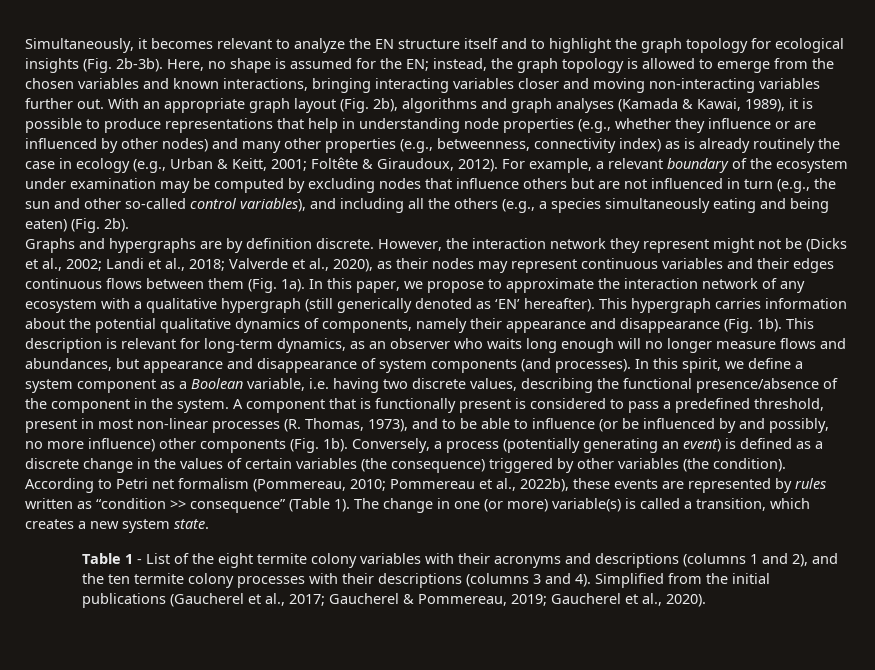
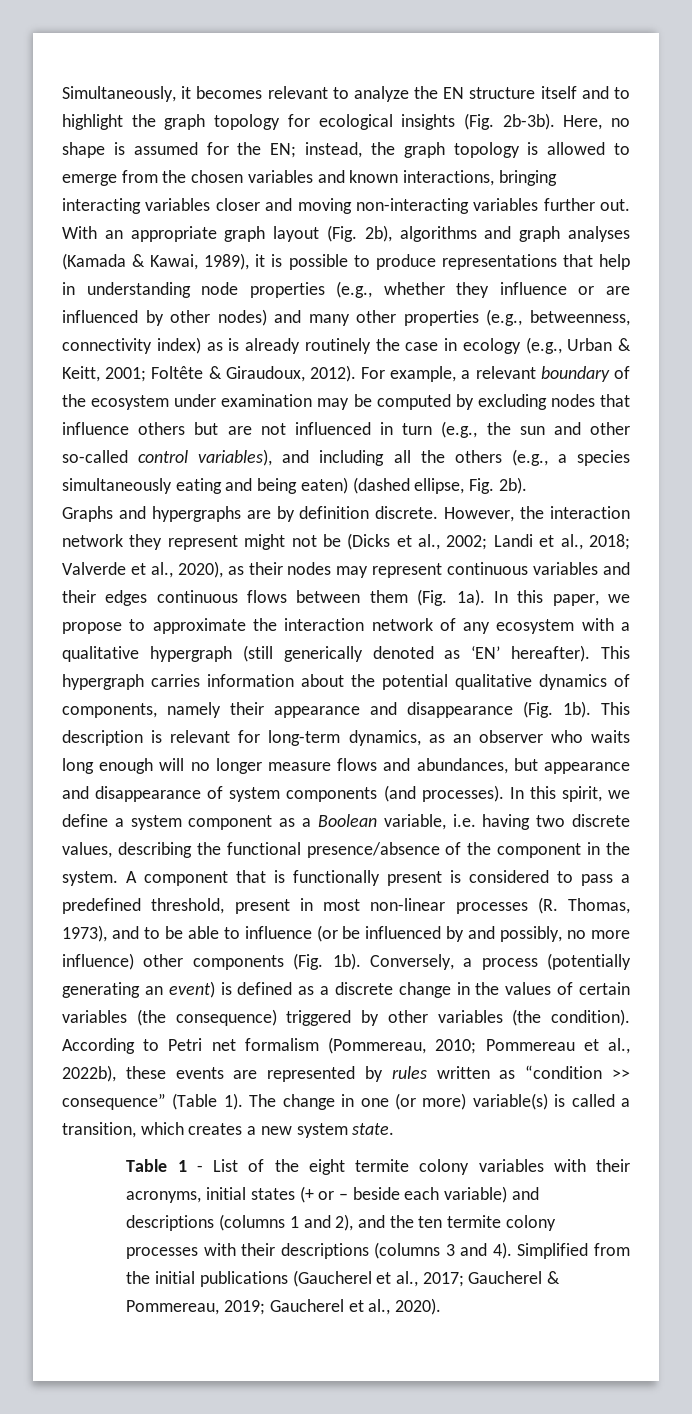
- For example, a relevant boundary of the ecosystem under examination may be computed by excluding nodes that influence others but are not influenced in turn (e.g., the sun and other so-called control variables), and including all the others (e.g., a species simultaneously eating and being eaten) (Fig. 2b).
+ For example, a relevant boundary of the ecosystem under examination may be computed by excluding nodes that influence others but are not influenced in turn (e.g., the sun and other so-called control variables), and including all the others (e.g., a species simultaneously eating and being eaten) (dashed ellipse, Fig. 2b).
- Table 1 - List of the eight termite colony variables with their acronyms and descriptions (columns 1 and 2), and the ten termite colony processes with their descriptions (columns 3 and 4).
+ Table 1 - List of the eight termite colony variables with their acronyms, initial states (+ or – beside each variable) and descriptions (columns 1 and 2), and the ten termite colony processes with their descriptions (columns 3 and 4).

